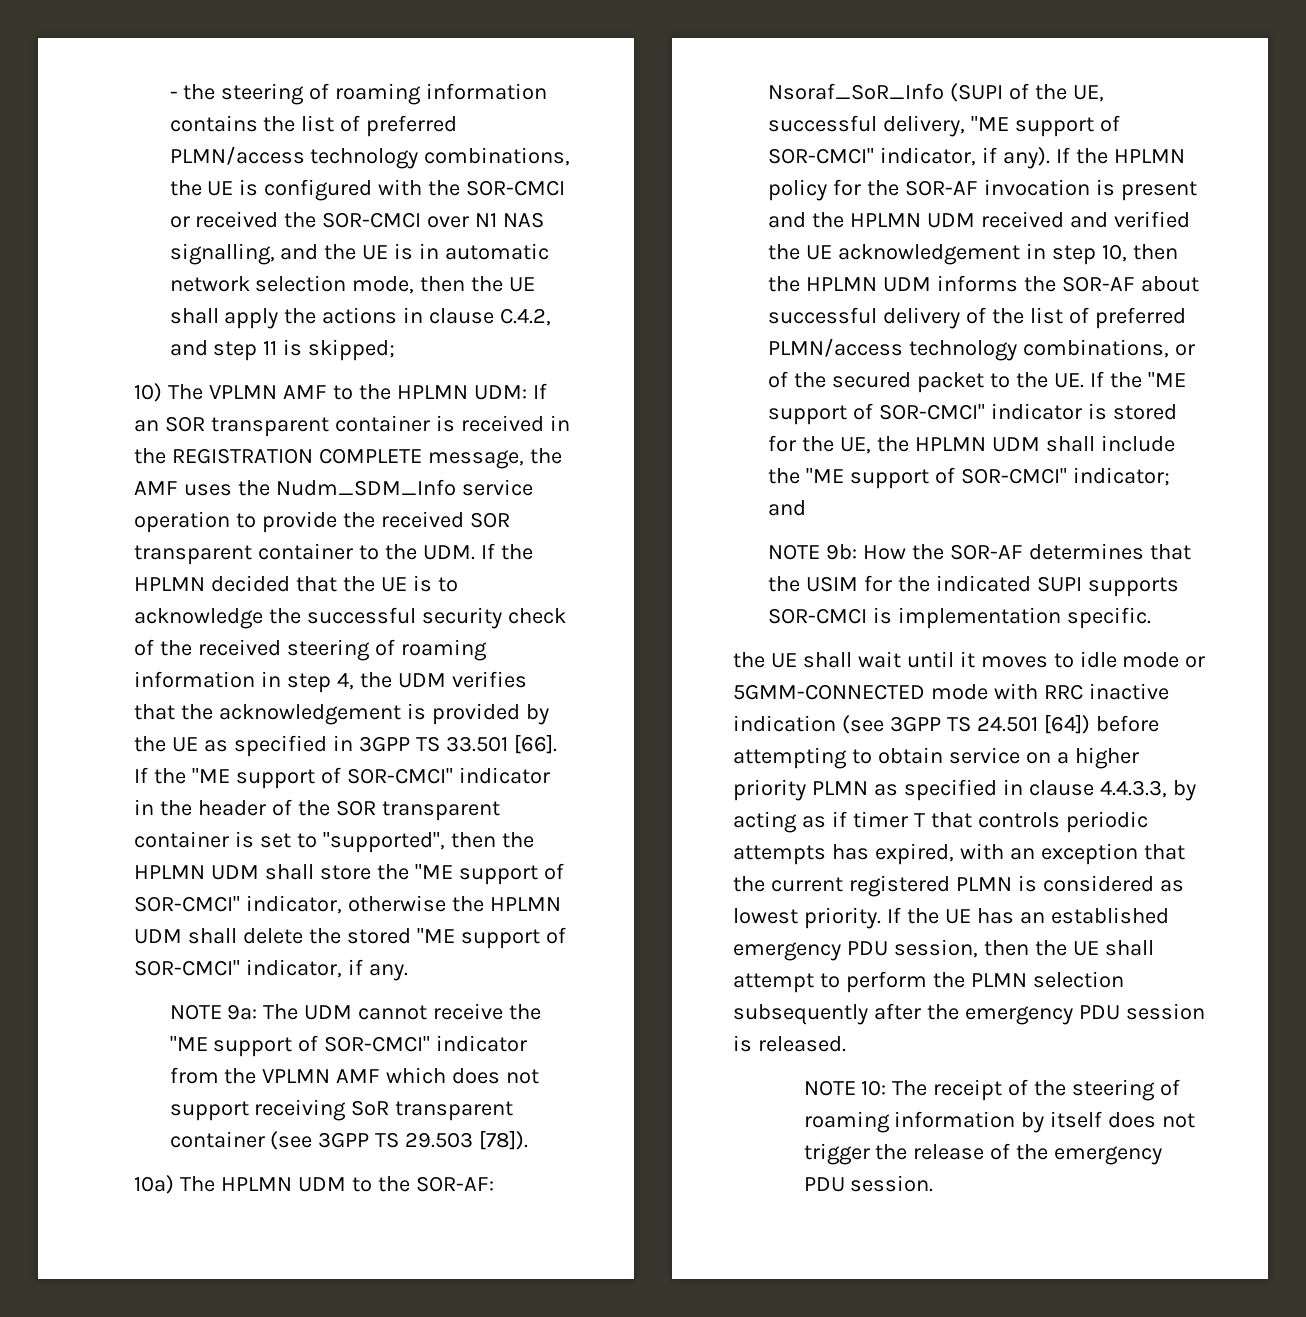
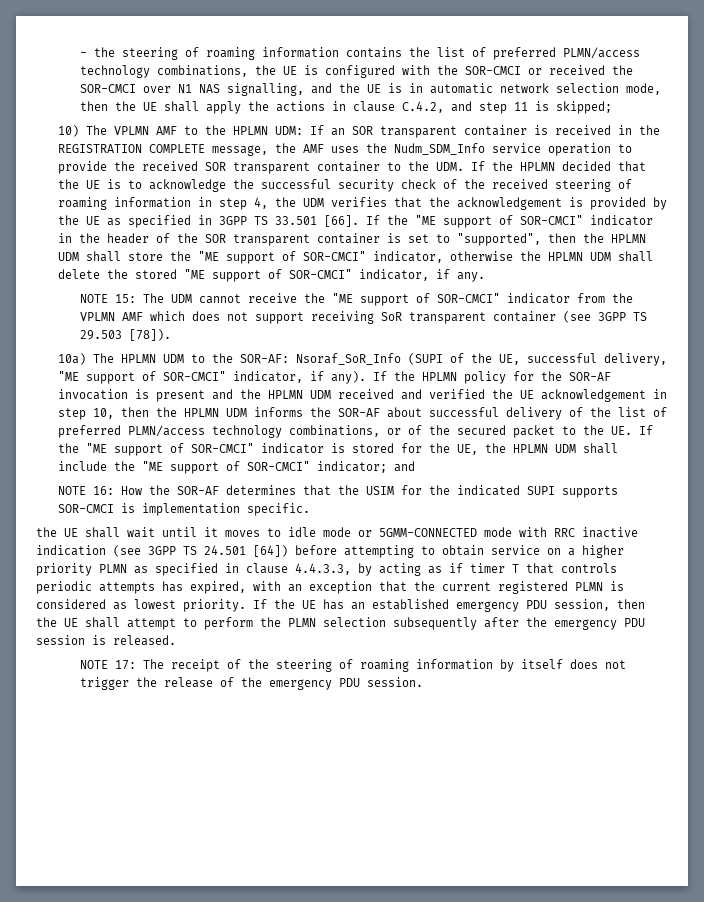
- NOTE 9a: The UDM cannot receive the "ME support of SOR-CMCI" indicator from the VPLMN AMF which does not support receiving SoR transparent container (see 3GPP TS 29.503 [78]).
+ NOTE 15: The UDM cannot receive the "ME support of SOR-CMCI" indicator from the VPLMN AMF which does not support receiving SoR transparent container (see 3GPP TS 29.503 [78]).
- NOTE 9b: How the SOR-AF determines that the USIM for the indicated SUPI supports SOR-CMCI is implementation specific.
+ NOTE 16: How the SOR-AF determines that the USIM for the indicated SUPI supports SOR-CMCI is implementation specific.
- NOTE 10: The receipt of the steering of roaming information by itself does not trigger the release of the emergency PDU session.
+ NOTE 17: The receipt of the steering of roaming information by itself does not trigger the release of the emergency PDU session.

